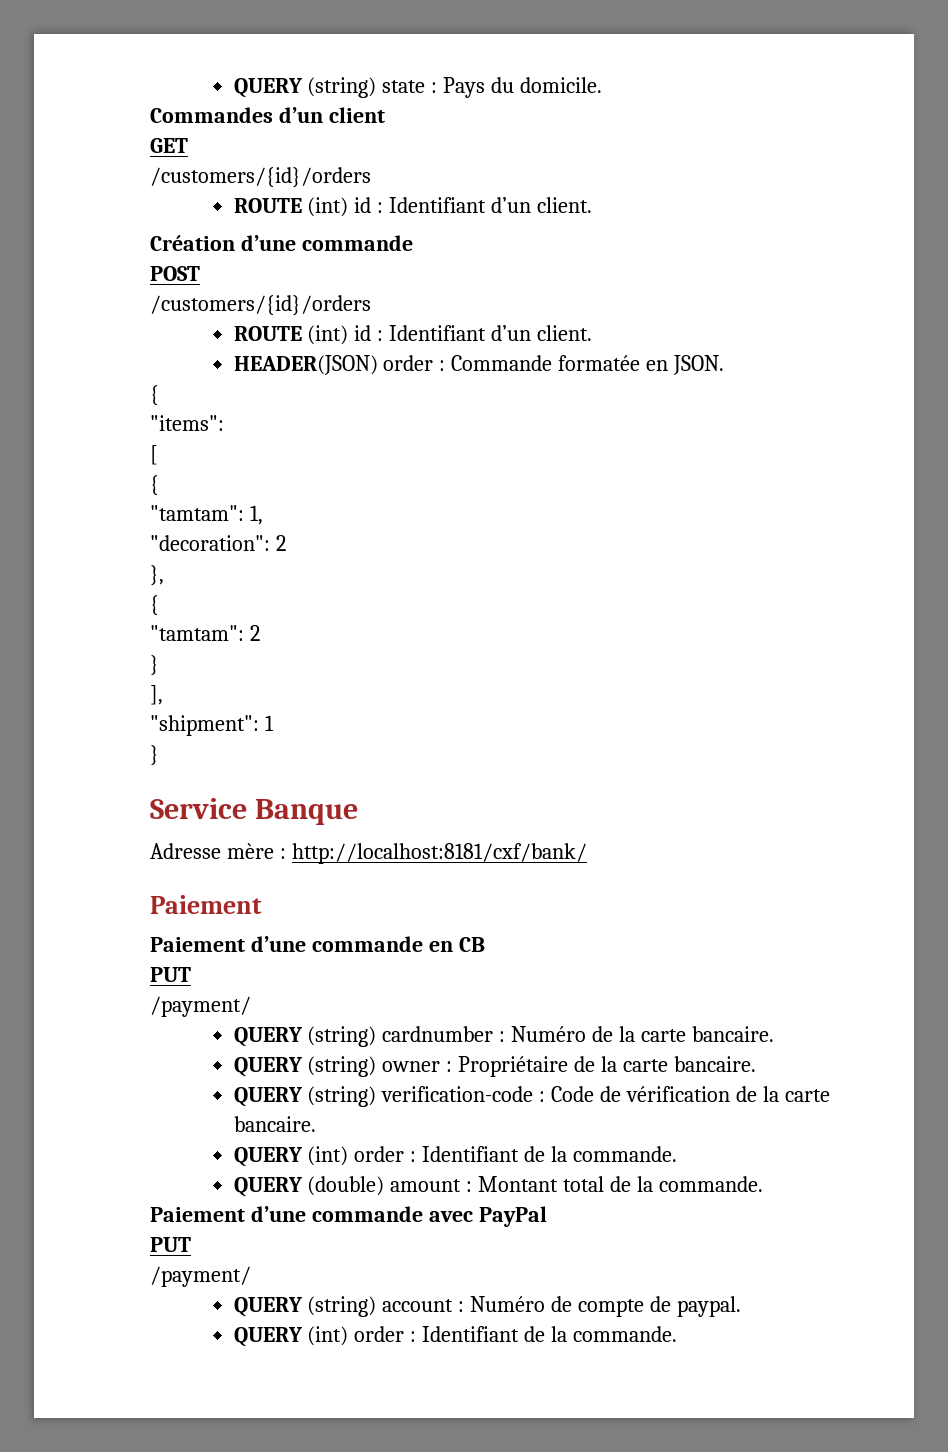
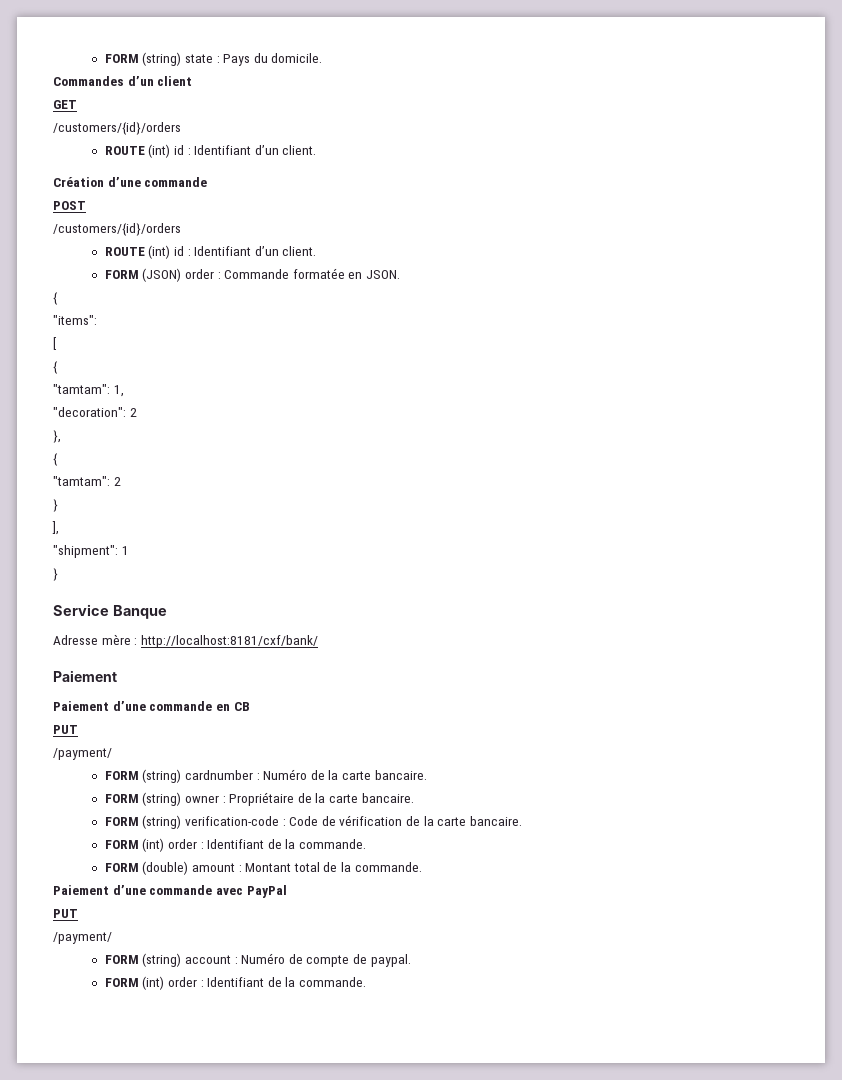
- QUERY (string) state : Pays du domicile.
+ FORM (string) state : Pays du domicile.
- HEADER(JSON) order : Commande formatée en JSON.
+ FORM (JSON) order : Commande formatée en JSON.
- QUERY (string) cardnumber : Numéro de la carte bancaire.
+ FORM (string) cardnumber : Numéro de la carte bancaire.
- QUERY (string) owner : Propriétaire de la carte bancaire.
+ FORM (string) owner : Propriétaire de la carte bancaire.
- QUERY (string) verification-code : Code de vérification de la carte bancaire.
- QUERY (int) order : Identifiant de la commande.
+ FORM (string) verification-code : Code de vérification de la carte bancaire.
+ FORM (int) order : Identifiant de la commande.
- QUERY (double) amount : Montant total de la commande.
+ FORM (double) amount : Montant total de la commande.
- QUERY (string) account : Numéro de compte de paypal.
- QUERY (int) order : Identifiant de la commande.
+ FORM (string) account : Numéro de compte de paypal.
+ FORM (int) order : Identifiant de la commande.

